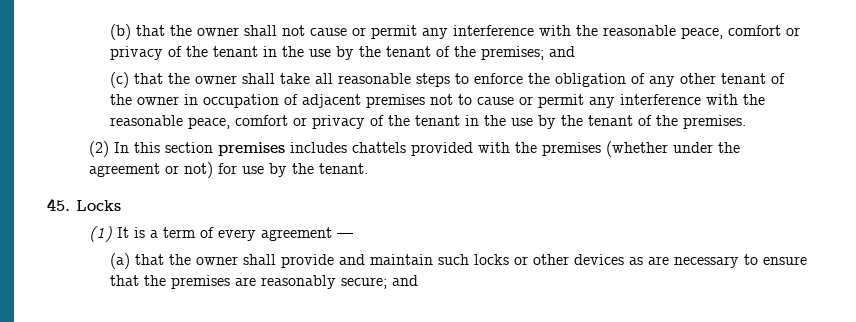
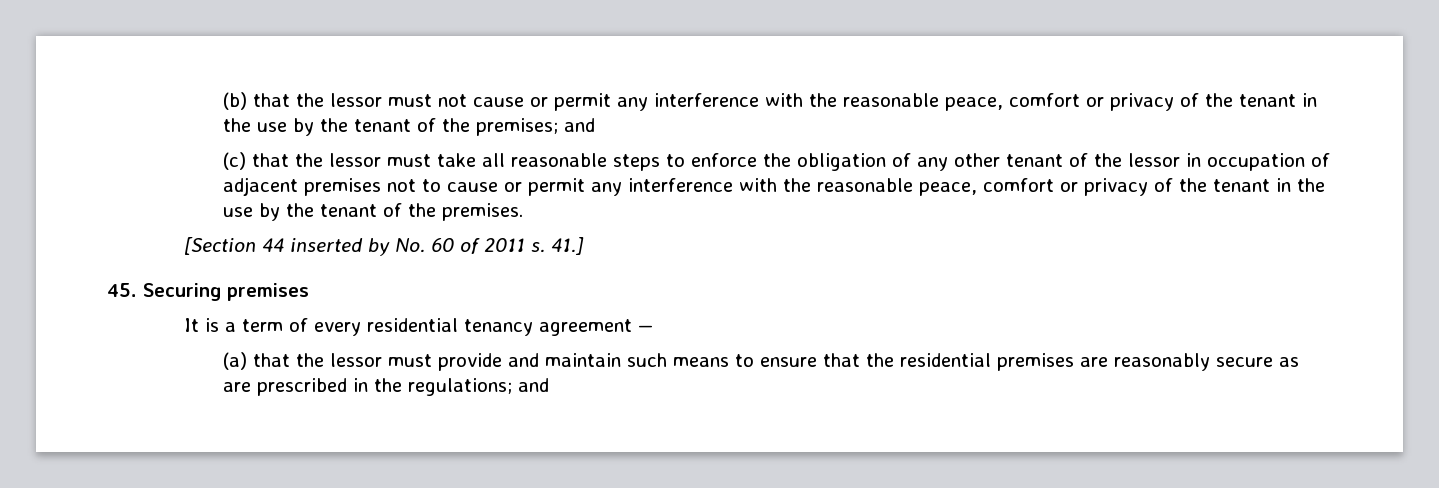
- (b) that the owner shall not cause or permit any interference with the reasonable peace, comfort or privacy of the tenant in the use by the tenant of the premises; and
+ (b) that the lessor must not cause or permit any interference with the reasonable peace, comfort or privacy of the tenant in the use by the tenant of the premises; and
- (c) that the owner shall take all reasonable steps to enforce the obligation of any other tenant of the owner in occupation of adjacent premises not to cause or permit any interference with the reasonable peace, comfort or privacy of the tenant in the use by the tenant of the premises.
+ (c) that the lessor must take all reasonable steps to enforce the obligation of any other tenant of the lessor in occupation of adjacent premises not to cause or permit any interference with the reasonable peace, comfort or privacy of the tenant in the use by the tenant of the premises.
- (2) In this section premises includes chattels provided with the premises (whether under the agreement or not) for use by the tenant.
+ [Section 44 inserted by No. 60 of 2011 s. 41.]
- 45. Locks
- (1) It is a term of every agreement —
+ 45. Securing premises
+ It is a term of every residential tenancy agreement —
- (a) that the owner shall provide and maintain such locks or other devices as are necessary to ensure that the premises are reasonably secure; and
+ (a) that the lessor must provide and maintain such means to ensure that the residential premises are reasonably secure as are prescribed in the regulations; and

